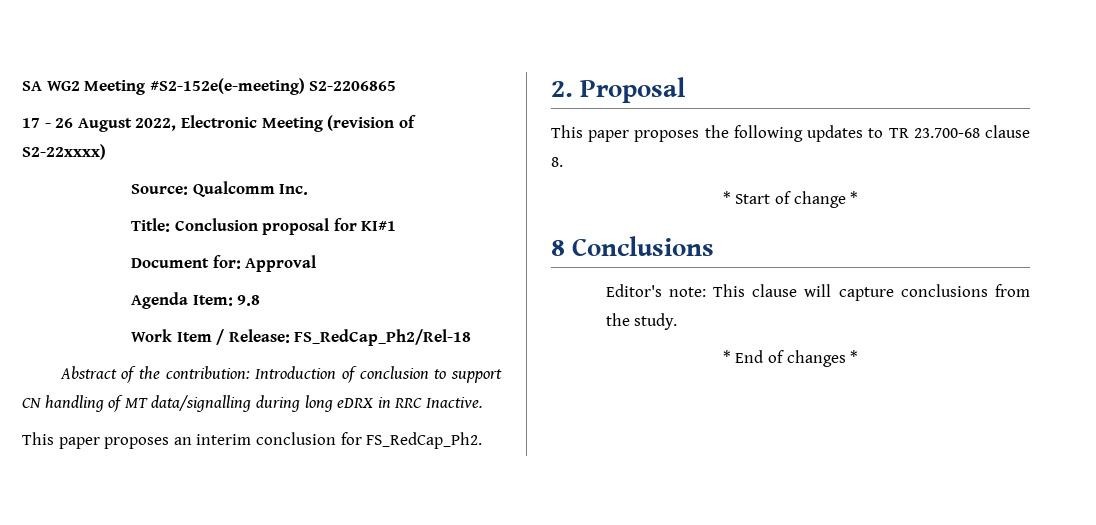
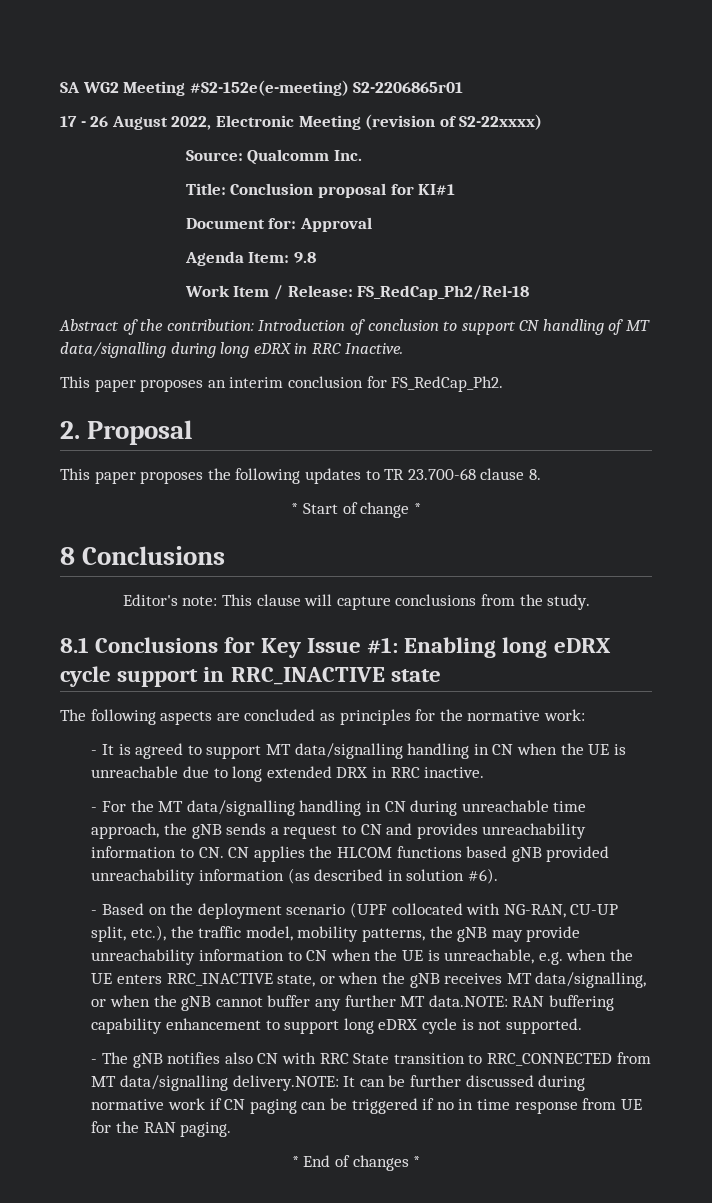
- SA WG2 Meeting #S2-152e(e-meeting) S2-2206865
+ SA WG2 Meeting #S2-152e(e-meeting) S2-2206865r01
+ 8.1 Conclusions for Key Issue #1: Enabling long eDRX cycle support in RRC_INACTIVE state
+ The following aspects are concluded as principles for the normative work:
+ - It is agreed to support MT data/signalling handling in CN when the UE is unreachable due to long extended DRX in RRC inactive.
+ - For the MT data/signalling handling in CN during unreachable time approach, the gNB sends a request to CN and provides unreachability information to CN. CN applies the HLCOM functions based gNB provided unreachability information (as described in solution #6).
+ - Based on the deployment scenario (UPF collocated with NG-RAN, CU-UP split, etc.), the traffic model, mobility patterns, the gNB may provide unreachability information to CN when the UE is unreachable, e.g. when the UE enters RRC_INACTIVE state, or when the gNB receives MT data/signalling, or when the gNB cannot buffer any further MT data.NOTE: RAN buffering capability enhancement to support long eDRX cycle is not supported.
+ - The gNB notifies also CN with RRC State transition to RRC_CONNECTED from MT data/signalling delivery.NOTE: It can be further discussed during normative work if CN paging can be triggered if no in time response from UE for the RAN paging.

